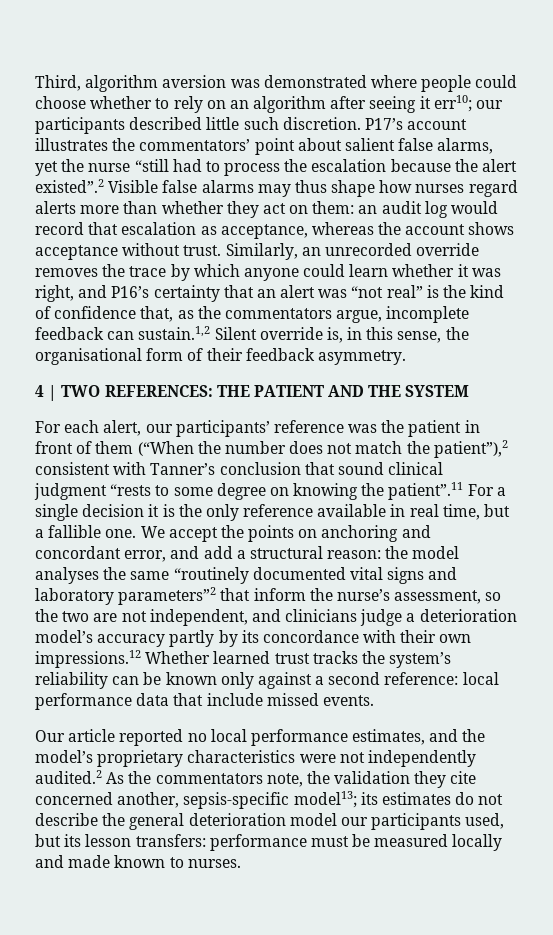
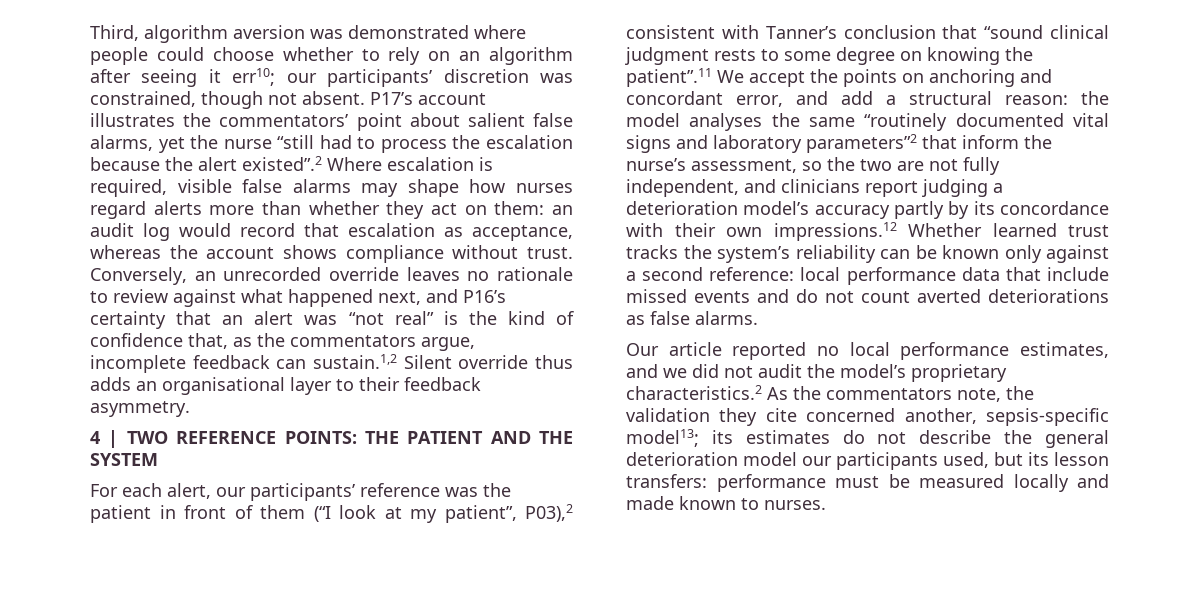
- Third, algorithm aversion was demonstrated where people could choose whether to rely on an algorithm after seeing it err10; our participants described little such discretion.
+ Third, algorithm aversion was demonstrated where people could choose whether to rely on an algorithm after seeing it err10; our participants’ discretion was constrained, though not absent.
- P17’s account illustrates the commentators’ point about salient false alarms, yet the nurse “still had to process the escalation because the alert existed”.2 Visible false alarms may thus shape how nurses regard alerts more than whether they act on them: an audit log would record that escalation as acceptance, whereas the account shows acceptance without trust.
+ P17’s account illustrates the commentators’ point about salient false alarms, yet the nurse “still had to process the escalation because the alert existed”.2 Where escalation is required, visible false alarms may shape how nurses regard alerts more than whether they act on them: an audit log would record that escalation as acceptance, whereas the account shows compliance without trust.
- Similarly, an unrecorded override removes the trace by which anyone could learn whether it was right, and P16’s certainty that an alert was “not real” is the kind of confidence that, as the commentators argue, incomplete feedback can sustain.1,2 Silent override is, in this sense, the organisational form of their feedback asymmetry.
+ Conversely, an unrecorded override leaves no rationale to review against what happened next, and P16’s certainty that an alert was “not real” is the kind of confidence that, as the commentators argue, incomplete feedback can sustain.1,2 Silent override thus adds an organisational layer to their feedback asymmetry.
- 4 | TWO REFERENCES: THE PATIENT AND THE SYSTEM
+ 4 | TWO REFERENCE POINTS: THE PATIENT AND THE SYSTEM
- For each alert, our participants’ reference was the patient in front of them (“When the number does not match the patient”),2 consistent with Tanner’s conclusion that sound clinical judgment “rests to some degree on knowing the patient”.11 For a single decision it is the only reference available in real time, but a fallible one. We accept the points on anchoring and concordant error, and add a structural reason:
+ For each alert, our participants’ reference was the patient in front of them (“I look at my patient”, P03),2 consistent with Tanner’s conclusion that “sound clinical judgment rests to some degree on knowing the patient”.11 We accept the points on anchoring and concordant error, and add a structural reason:
- the model analyses the same “routinely documented vital signs and laboratory parameters”2 that inform the nurse’s assessment, so the two are not independent, and clinicians judge a deterioration model’s accuracy partly by its concordance with their own impressions.12 Whether learned trust tracks the system’s reliability can be known only against a second reference:
+ the model analyses the same “routinely documented vital signs and laboratory parameters”2 that inform the nurse’s assessment, so the two are not fully independent, and clinicians report judging a deterioration model’s accuracy partly by its concordance with their own impressions.12 Whether learned trust tracks the system’s reliability can be known only against a second reference:
- local performance data that include missed events.
+ local performance data that include missed events and do not count averted deteriorations as false alarms.
- Our article reported no local performance estimates, and the model’s proprietary characteristics were not independently audited.2 As the commentators note, the validation they cite concerned another, sepsis-specific model13; its estimates do not describe the general deterioration model our participants used, but its lesson transfers: performance must be measured locally and made known to nurses.
+ Our article reported no local performance estimates, and we did not audit the model’s proprietary characteristics.2 As the commentators note, the validation they cite concerned another, sepsis-specific model13; its estimates do not describe the general deterioration model our participants used, but its lesson transfers: performance must be measured locally and made known to nurses.

